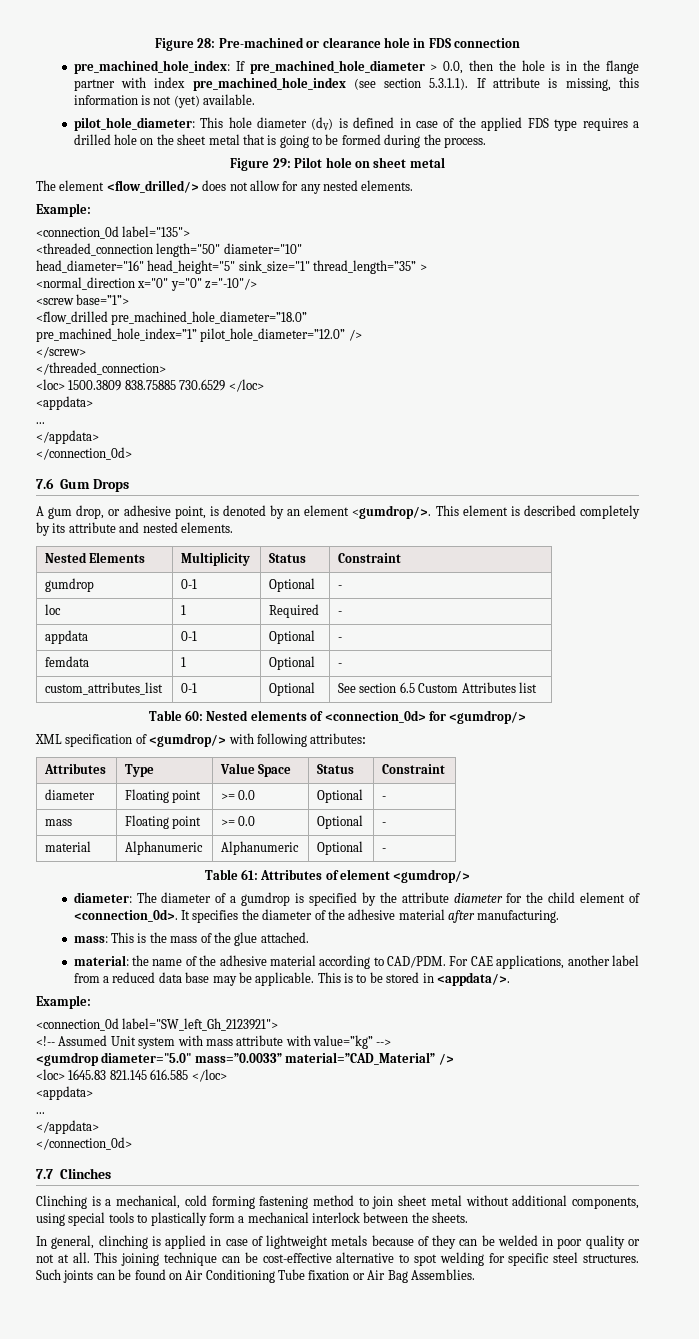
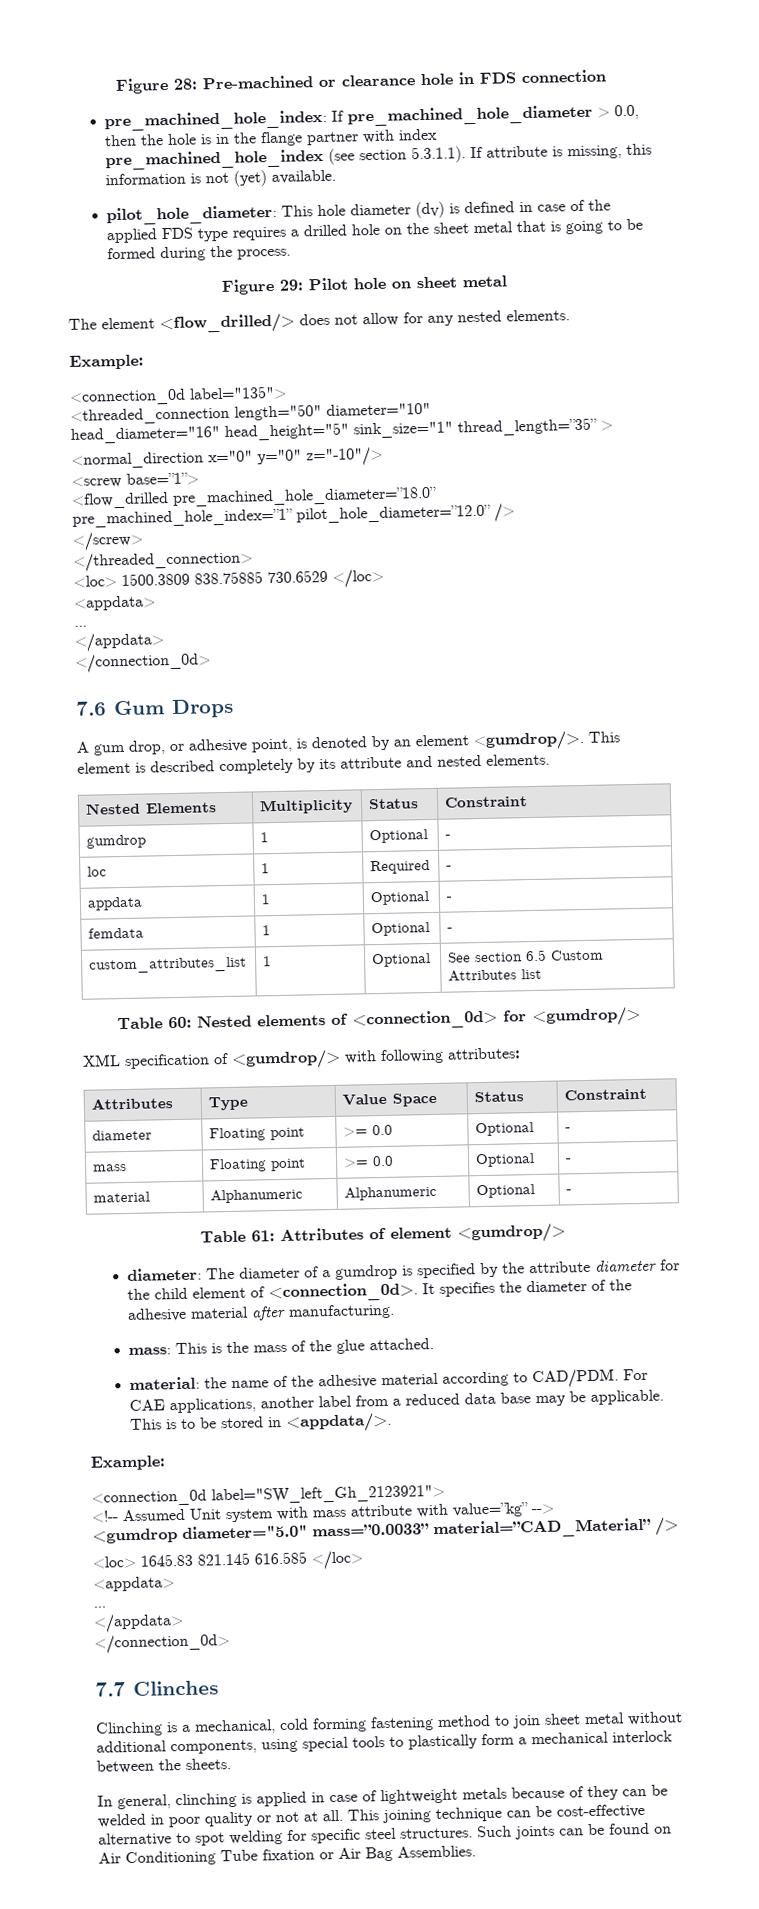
- gumdrop | 0-1 | Optional | -
+ gumdrop | 1 | Optional | -
- appdata | 0-1 | Optional | -
+ appdata | 1 | Optional | -
- custom_attributes_list | 0-1 | Optional | See section 6.5 Custom Attributes list
+ custom_attributes_list | 1 | Optional | See section 6.5 Custom Attributes list

